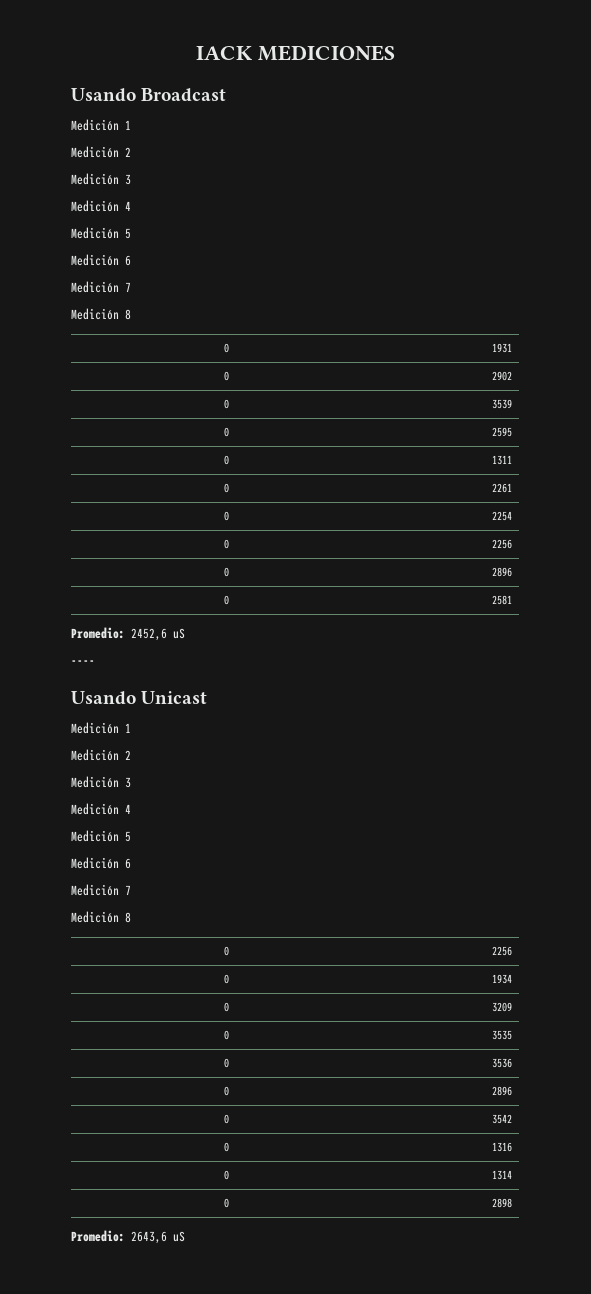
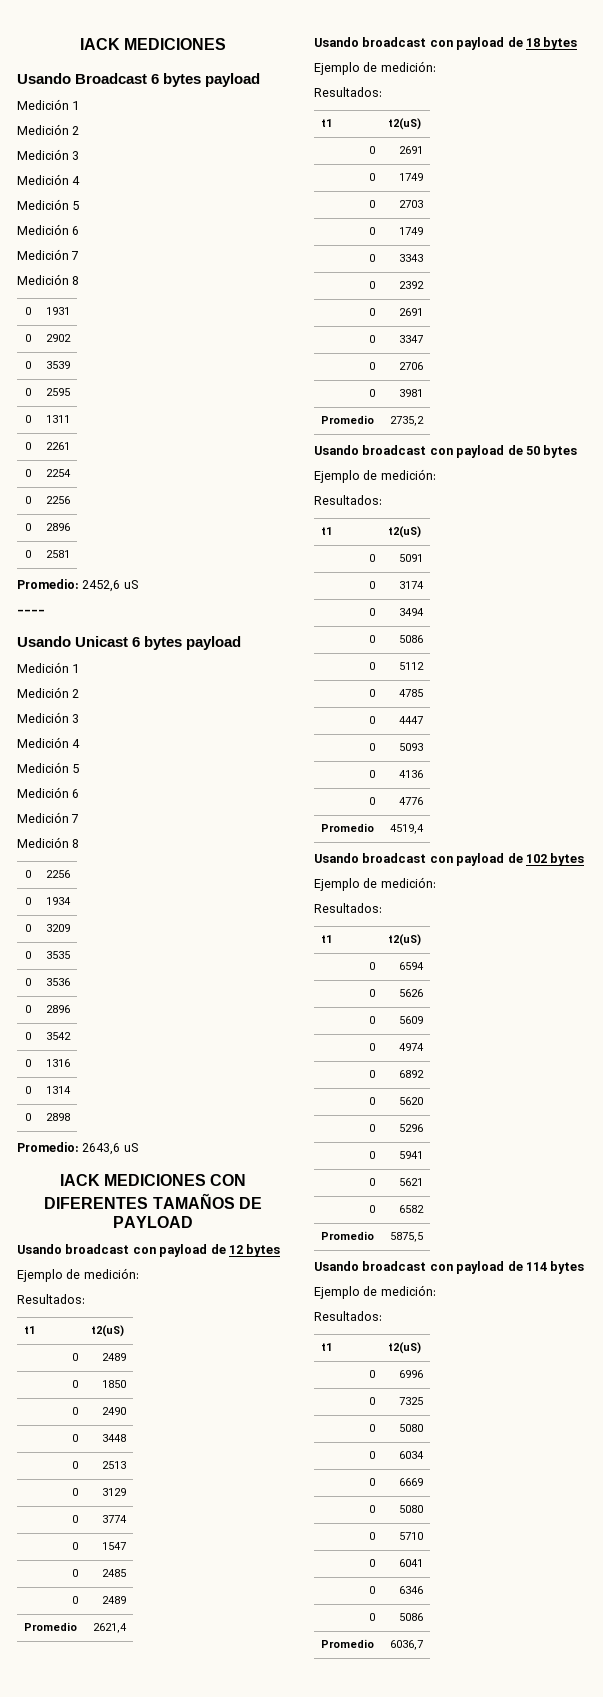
- Usando Broadcast
+ Usando Broadcast 6 bytes payload
- Usando Unicast
+ Usando Unicast 6 bytes payload
+ IACK MEDICIONES CON DIFERENTES TAMAÑOS DE PAYLOAD
+ Usando broadcast con payload de 12 bytes
+ Ejemplo de medición:
+ Resultados:
+ t1 | t2(uS)
+ 0 | 2489
+ 0 | 1850
+ 0 | 2490
+ 0 | 3448
+ 0 | 2513
+ 0 | 3129
+ 0 | 3774
+ 0 | 1547
+ 0 | 2485
+ 0 | 2489
+ Promedio | 2621,4
+ Usando broadcast con payload de 18 bytes
+ Ejemplo de medición:
+ Resultados:
+ t1 | t2(uS)
+ 0 | 2691
+ 0 | 1749
+ 0 | 2703
+ 0 | 1749
+ 0 | 3343
+ 0 | 2392
+ 0 | 2691
+ 0 | 3347
+ 0 | 2706
+ 0 | 3981
+ Promedio | 2735,2
+ Usando broadcast con payload de 50 bytes
+ Ejemplo de medición:
+ Resultados:
+ t1 | t2(uS)
+ 0 | 5091
+ 0 | 3174
+ 0 | 3494
+ 0 | 5086
+ 0 | 5112
+ 0 | 4785
+ 0 | 4447
+ 0 | 5093
+ 0 | 4136
+ 0 | 4776
+ Promedio | 4519,4
+ Usando broadcast con payload de 102 bytes
+ Ejemplo de medición:
+ Resultados:
+ t1 | t2(uS)
+ 0 | 6594
+ 0 | 5626
+ 0 | 5609
+ 0 | 4974
+ 0 | 6892
+ 0 | 5620
+ 0 | 5296
+ 0 | 5941
+ 0 | 5621
+ 0 | 6582
+ Promedio | 5875,5
+ Usando broadcast con payload de 114 bytes
+ Ejemplo de medición:
+ Resultados:
+ t1 | t2(uS)
+ 0 | 6996
+ 0 | 7325
+ 0 | 5080
+ 0 | 6034
+ 0 | 6669
+ 0 | 5080
+ 0 | 5710
+ 0 | 6041
+ 0 | 6346
+ 0 | 5086
+ Promedio | 6036,7

